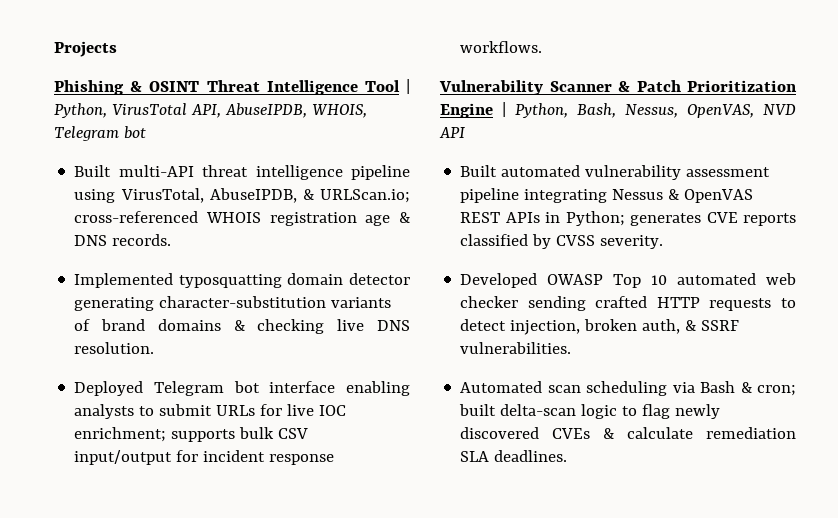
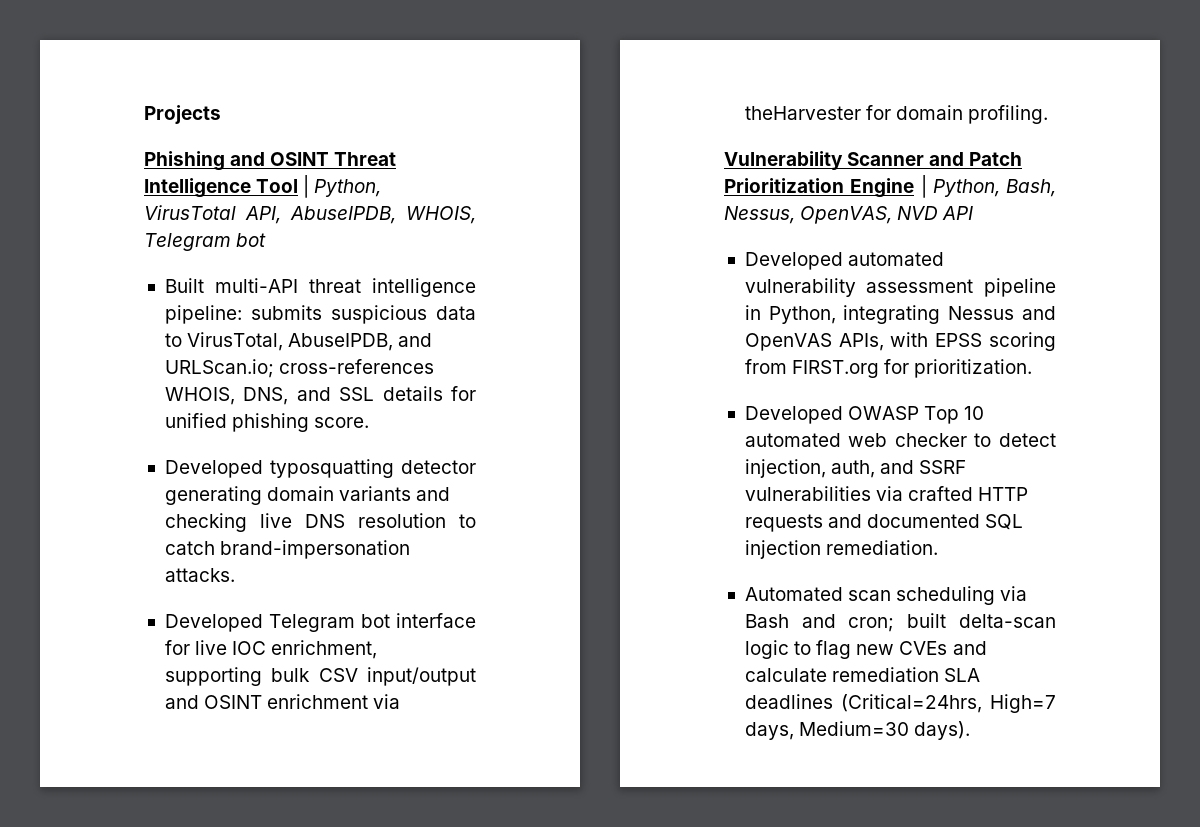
- Phishing & OSINT Threat Intelligence Tool | Python, VirusTotal API, AbuseIPDB, WHOIS, Telegram bot
+ Phishing and OSINT Threat Intelligence Tool | Python, VirusTotal API, AbuseIPDB, WHOIS, Telegram bot
- Built multi-API threat intelligence pipeline using VirusTotal, AbuseIPDB, & URLScan.io; cross-referenced WHOIS registration age & DNS records.
- Implemented typosquatting domain detector generating character-substitution variants of brand domains & checking live DNS resolution.
- Deployed Telegram bot interface enabling analysts to submit URLs for live IOC enrichment; supports bulk CSV input/output for incident response workflows.
+ Built multi-API threat intelligence pipeline: submits suspicious data to VirusTotal, AbuseIPDB, and URLScan.io; cross-references WHOIS, DNS, and SSL details for unified phishing score.
+ Developed typosquatting detector generating domain variants and checking live DNS resolution to catch brand-impersonation attacks.
+ Developed Telegram bot interface for live IOC enrichment, supporting bulk CSV input/output and OSINT enrichment via theHarvester for domain profiling.
- Vulnerability Scanner & Patch Prioritization Engine | Python, Bash, Nessus, OpenVAS, NVD API
+ Vulnerability Scanner and Patch Prioritization Engine | Python, Bash, Nessus, OpenVAS, NVD API
- Built automated vulnerability assessment pipeline integrating Nessus & OpenVAS REST APIs in Python; generates CVE reports classified by CVSS severity.
+ Developed automated vulnerability assessment pipeline in Python, integrating Nessus and OpenVAS APIs, with EPSS scoring from FIRST.org for prioritization.
- Developed OWASP Top 10 automated web checker sending crafted HTTP requests to detect injection, broken auth, & SSRF vulnerabilities.
+ Developed OWASP Top 10 automated web checker to detect injection, auth, and SSRF vulnerabilities via crafted HTTP requests and documented SQL injection remediation.
- Automated scan scheduling via Bash & cron; built delta-scan logic to flag newly discovered CVEs & calculate remediation SLA deadlines.
+ Automated scan scheduling via Bash and cron; built delta-scan logic to flag new CVEs and calculate remediation SLA deadlines (Critical=24hrs, High=7 days, Medium=30 days).

